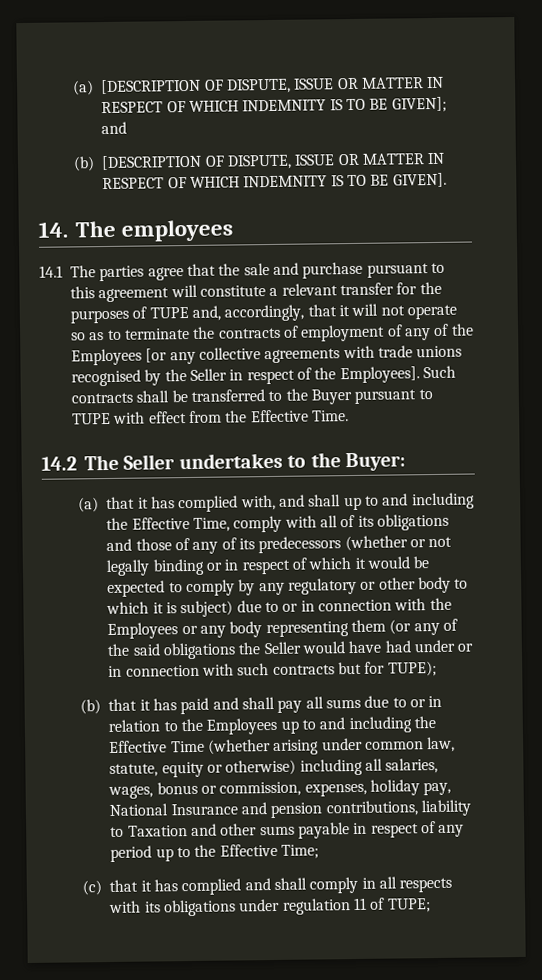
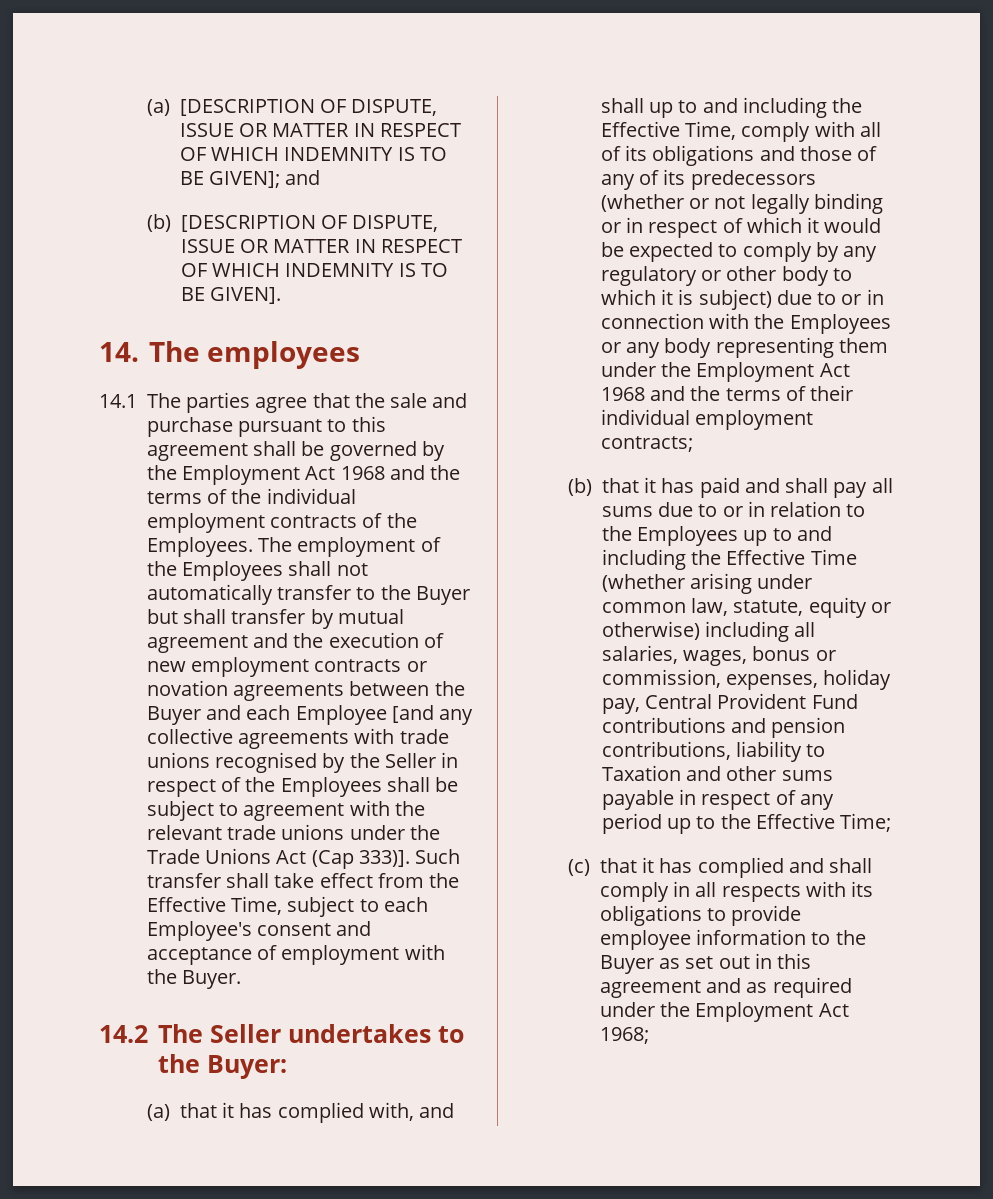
- 14.1 The parties agree that the sale and purchase pursuant to this agreement will constitute a relevant transfer for the purposes of TUPE and, accordingly, that it will not operate so as to terminate the contracts of employment of any of the Employees [or any collective agreements with trade unions recognised by the Seller in respect of the Employees]. Such contracts shall be transferred to the Buyer pursuant to TUPE with effect from the Effective Time.
+ 14.1 The parties agree that the sale and purchase pursuant to this agreement shall be governed by the Employment Act 1968 and the terms of the individual employment contracts of the Employees. The employment of the Employees shall not automatically transfer to the Buyer but shall transfer by mutual agreement and the execution of new employment contracts or novation agreements between the Buyer and each Employee [and any collective agreements with trade unions recognised by the Seller in respect of the Employees shall be subject to agreement with the relevant trade unions under the Trade Unions Act (Cap 333)]. Such transfer shall take effect from the Effective Time, subject to each Employee's consent and acceptance of employment with the Buyer.
- (a) that it has complied with, and shall up to and including the Effective Time, comply with all of its obligations and those of any of its predecessors (whether or not legally binding or in respect of which it would be expected to comply by any regulatory or other body to which it is subject) due to or in connection with the Employees or any body representing them (or any of the said obligations the Seller would have had under or in connection with such contracts but for TUPE);
+ (a) that it has complied with, and shall up to and including the Effective Time, comply with all of its obligations and those of any of its predecessors (whether or not legally binding or in respect of which it would be expected to comply by any regulatory or other body to which it is subject) due to or in connection with the Employees or any body representing them under the Employment Act 1968 and the terms of their individual employment contracts;
- (b) that it has paid and shall pay all sums due to or in relation to the Employees up to and including the Effective Time (whether arising under common law, statute, equity or otherwise) including all salaries, wages, bonus or commission, expenses, holiday pay, National Insurance and pension contributions, liability to Taxation and other sums payable in respect of any period up to the Effective Time;
+ (b) that it has paid and shall pay all sums due to or in relation to the Employees up to and including the Effective Time (whether arising under common law, statute, equity or otherwise) including all salaries, wages, bonus or commission, expenses, holiday pay, Central Provident Fund contributions and pension contributions, liability to Taxation and other sums payable in respect of any period up to the Effective Time;
- (c) that it has complied and shall comply in all respects with its obligations under regulation 11 of TUPE;
+ (c) that it has complied and shall comply in all respects with its obligations to provide employee information to the Buyer as set out in this agreement and as required under the Employment Act 1968;

